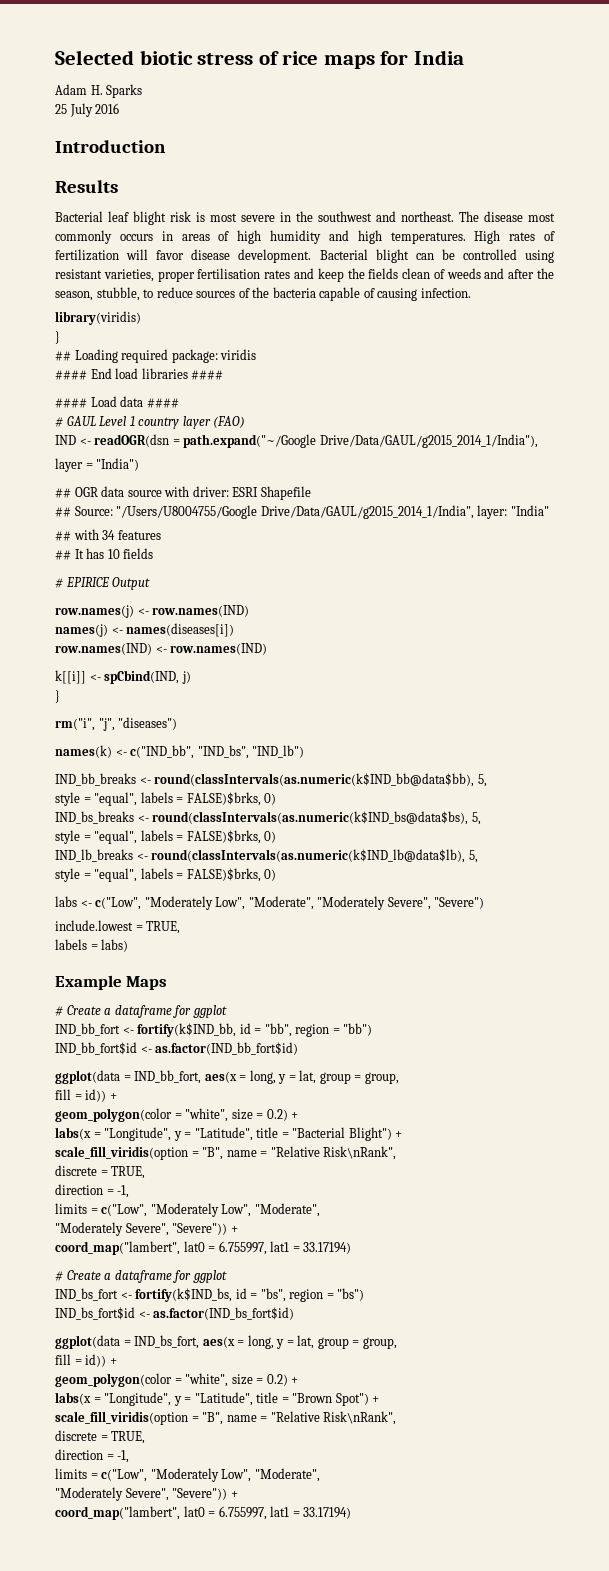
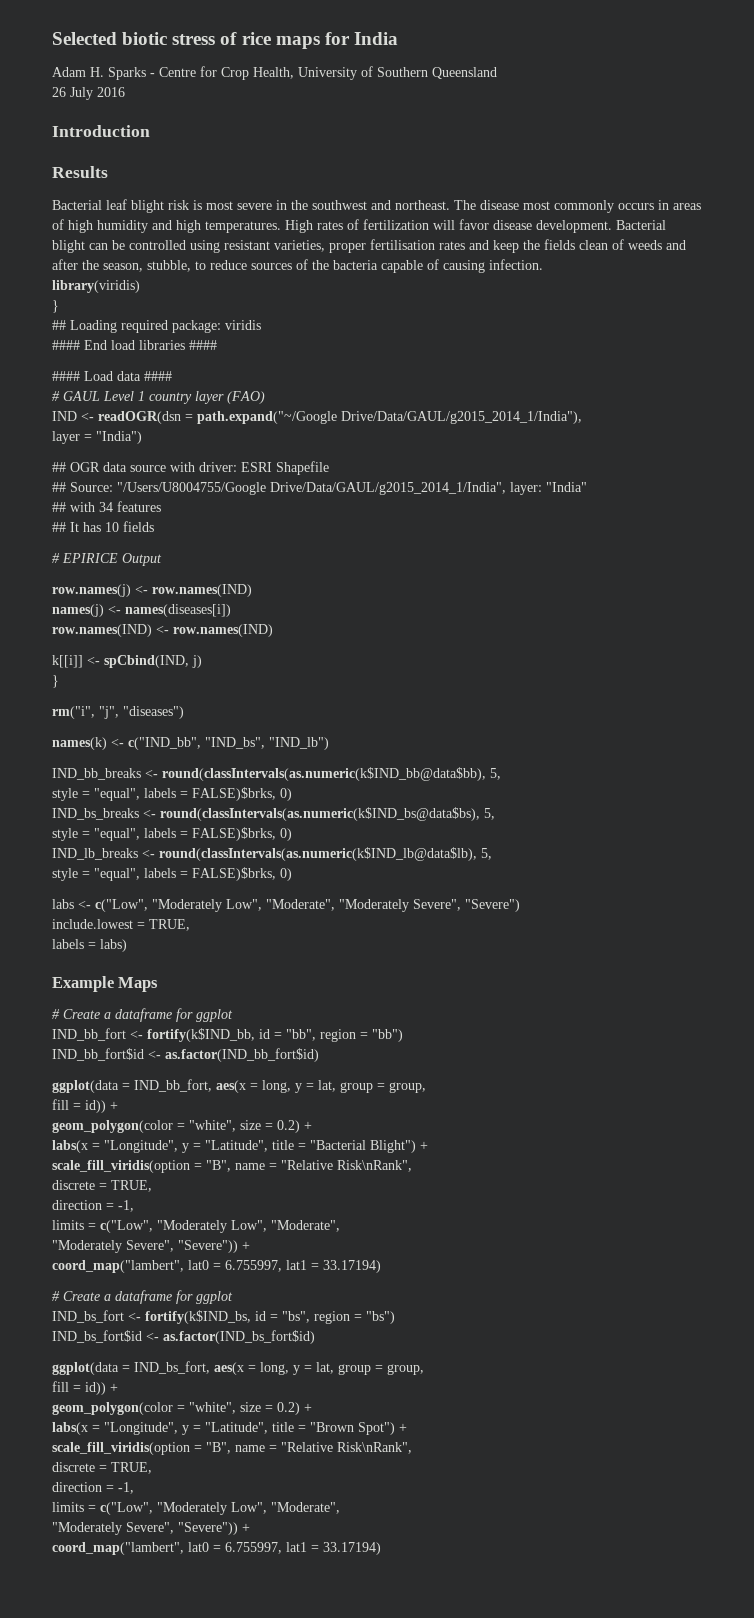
- Adam H. Sparks
- 25 July 2016
+ Adam H. Sparks - Centre for Crop Health, University of Southern Queensland
+ 26 July 2016

